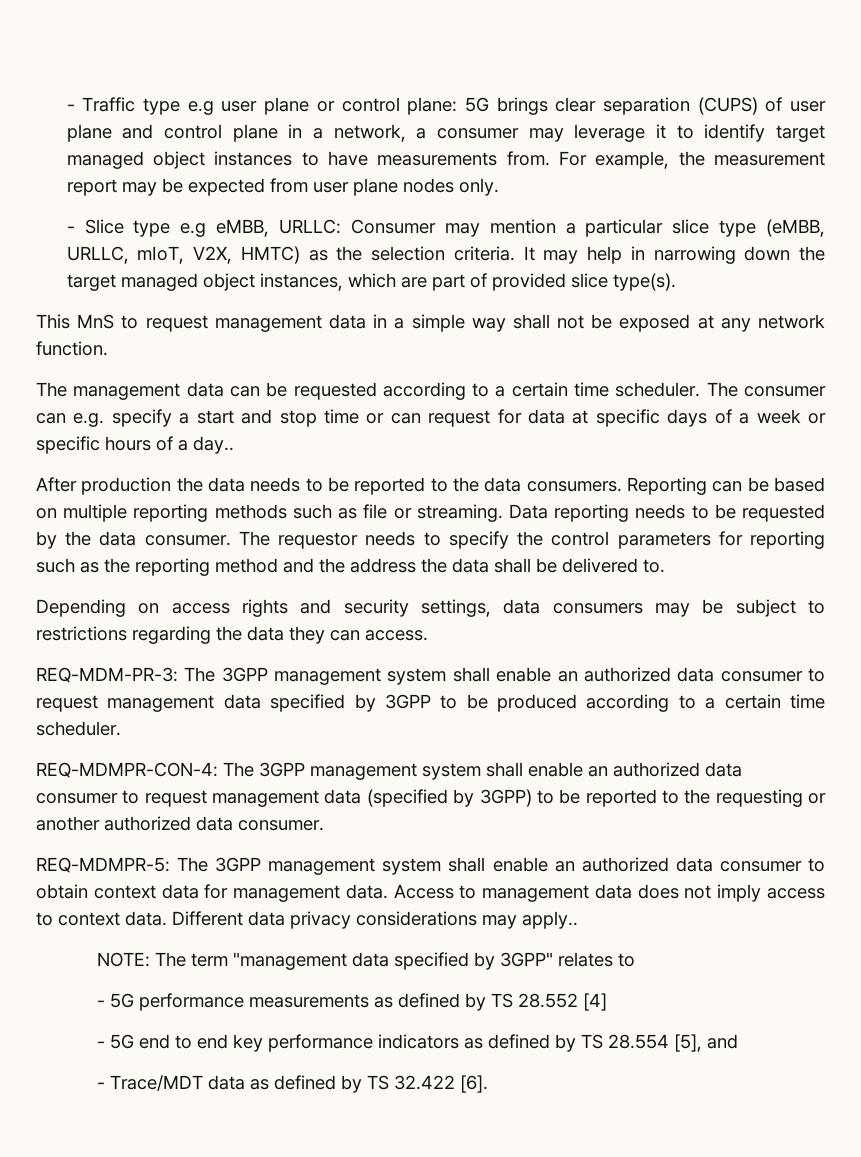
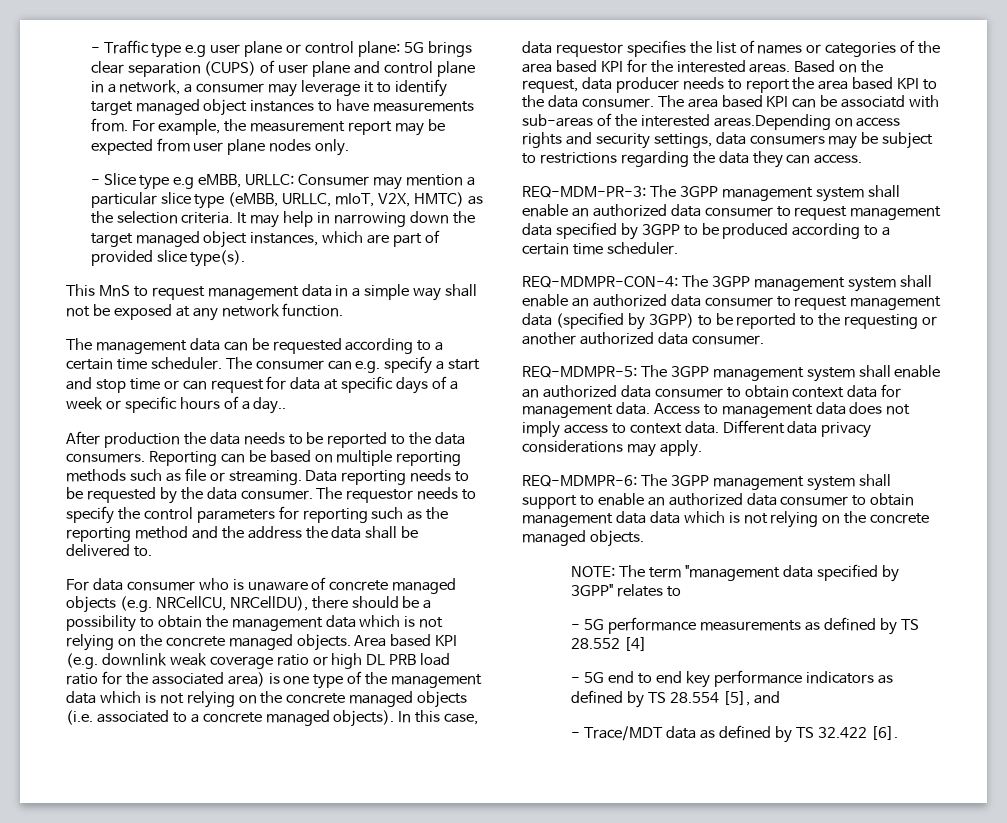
- Depending on access rights and security settings, data consumers may be subject to restrictions regarding the data they can access.
+ For data consumer who is unaware of concrete managed objects (e.g. NRCellCU, NRCellDU), there should be a possibility to obtain the management data which is not relying on the concrete managed objects. Area based KPI (e.g. downlink weak coverage ratio or high DL PRB load ratio for the associated area) is one type of the management data which is not relying on the concrete managed objects (i.e. associated to a concrete managed objects). In this case, data requestor specifies the list of names or categories of the area based KPI for the interested areas. Based on the request, data producer needs to report the area based KPI to the data consumer. The area based KPI can be associatd with sub-areas of the interested areas.Depending on access rights and security settings, data consumers may be subject to restrictions regarding the data they can access.
- Different data privacy considerations may apply..
+ Different data privacy considerations may apply.
+ REQ-MDMPR-6: The 3GPP management system shall support to enable an authorized data consumer to obtain management data data which is not relying on the concrete managed objects.

